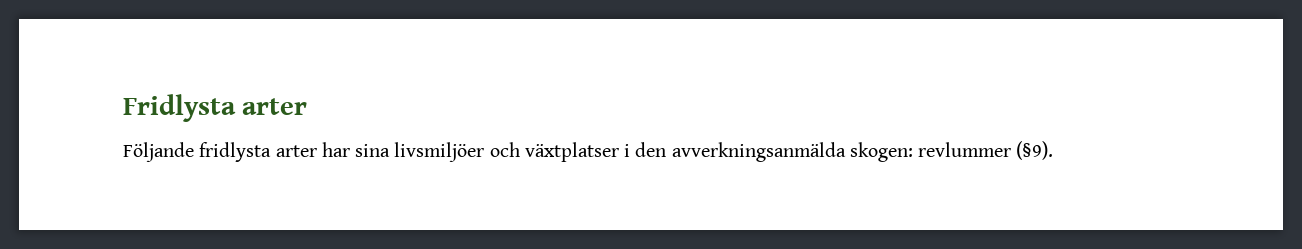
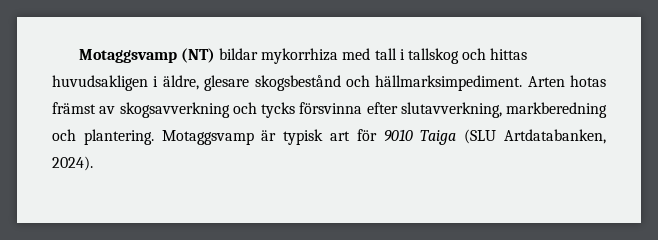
- Fridlysta arter
- Följande fridlysta arter har sina livsmiljöer och växtplatser i den avverkningsanmälda skogen: revlummer (§9).
+ Motaggsvamp (NT) bildar mykorrhiza med tall i tallskog och hittas huvudsakligen i äldre, glesare skogsbestånd och hällmarksimpediment. Arten hotas främst av skogsavverkning och tycks försvinna efter slutavverkning, markberedning och plantering. Motaggsvamp är typisk art för 9010 Taiga (SLU Artdatabanken, 2024).

